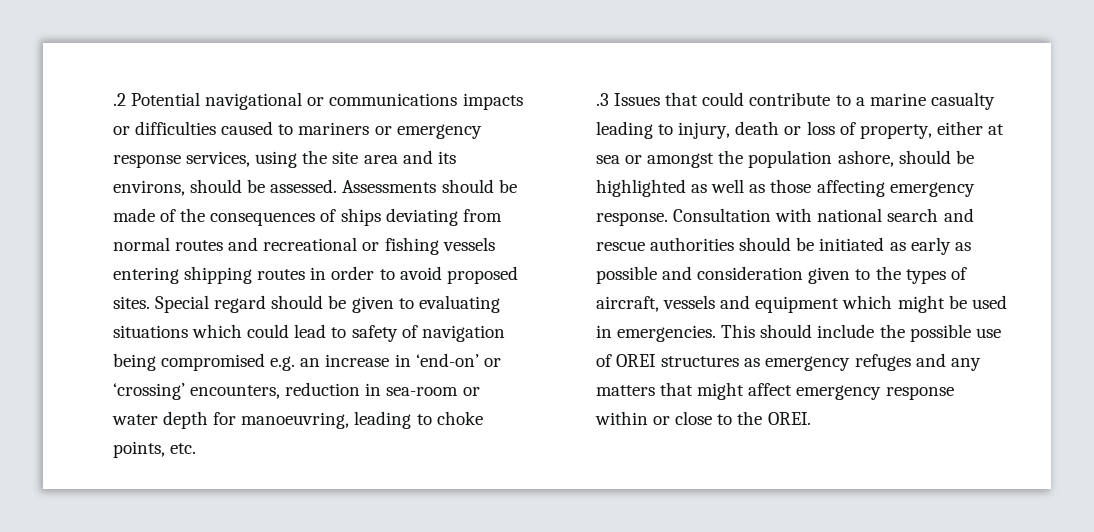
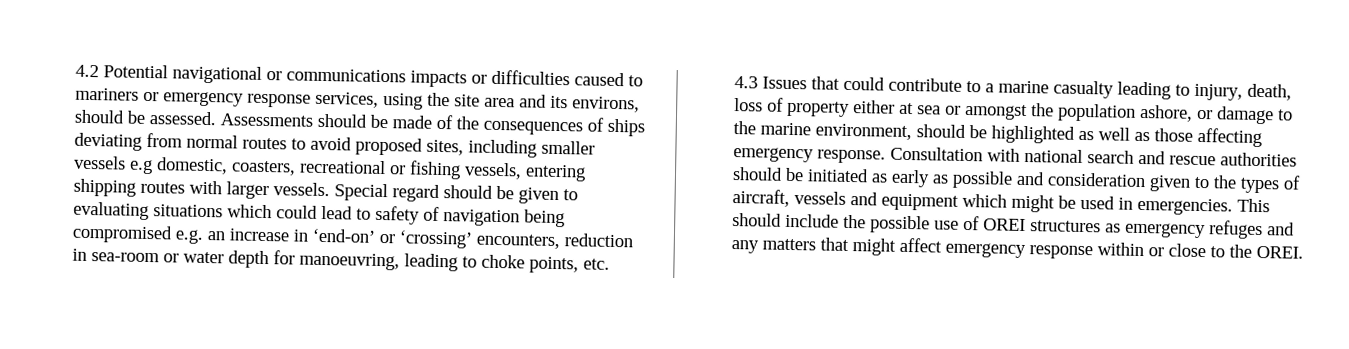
- .2 Potential navigational or communications impacts or difficulties caused to mariners or emergency response services, using the site area and its environs, should be assessed.
+ 4.2 Potential navigational or communications impacts or difficulties caused to mariners or emergency response services, using the site area and its environs, should be assessed.
- Assessments should be made of the consequences of ships deviating from normal routes and recreational or fishing vessels entering shipping routes in order to avoid proposed sites.
+ Assessments should be made of the consequences of ships deviating from normal routes to avoid proposed sites, including smaller vessels e.g domestic, coasters, recreational or fishing vessels, entering shipping routes with larger vessels.
- .3 Issues that could contribute to a marine casualty leading to injury, death or loss of property, either at sea or amongst the population ashore, should be highlighted as well as those affecting emergency response.
+ 4.3 Issues that could contribute to a marine casualty leading to injury, death, loss of property either at sea or amongst the population ashore, or damage to the marine environment, should be highlighted as well as those affecting emergency response.

